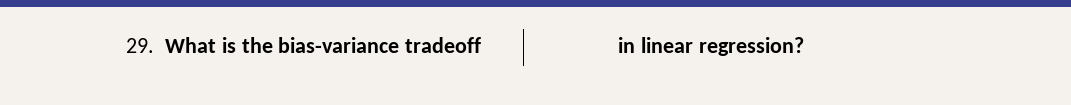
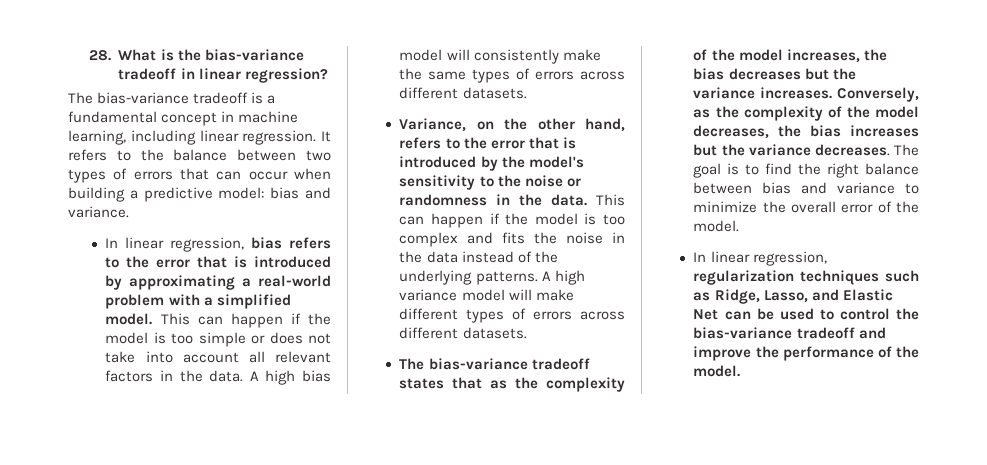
- 29. What is the bias-variance tradeoff in linear regression?
+ 28. What is the bias-variance tradeoff in linear regression?
+ The bias-variance tradeoff is a fundamental concept in machine learning, including linear regression. It refers to the balance between two types of errors that can occur when building a predictive model: bias and variance.
+ In linear regression, bias refers to the error that is introduced by approximating a real-world problem with a simplified model. This can happen if the model is too simple or does not take into account all relevant factors in the data. A high bias model will consistently make the same types of errors across different datasets.
+ Variance, on the other hand, refers to the error that is introduced by the model's sensitivity to the noise or randomness in the data. This can happen if the model is too complex and fits the noise in the data instead of the underlying patterns. A high variance model will make different types of errors across different datasets.
+ The bias-variance tradeoff states that as the complexity of the model increases, the bias decreases but the variance increases. Conversely, as the complexity of the model decreases, the bias increases but the variance decreases. The goal is to find the right balance between bias and variance to minimize the overall error of the model.
+ In linear regression, regularization techniques such as Ridge, Lasso, and Elastic Net can be used to control the bias-variance tradeoff and improve the performance of the model.

